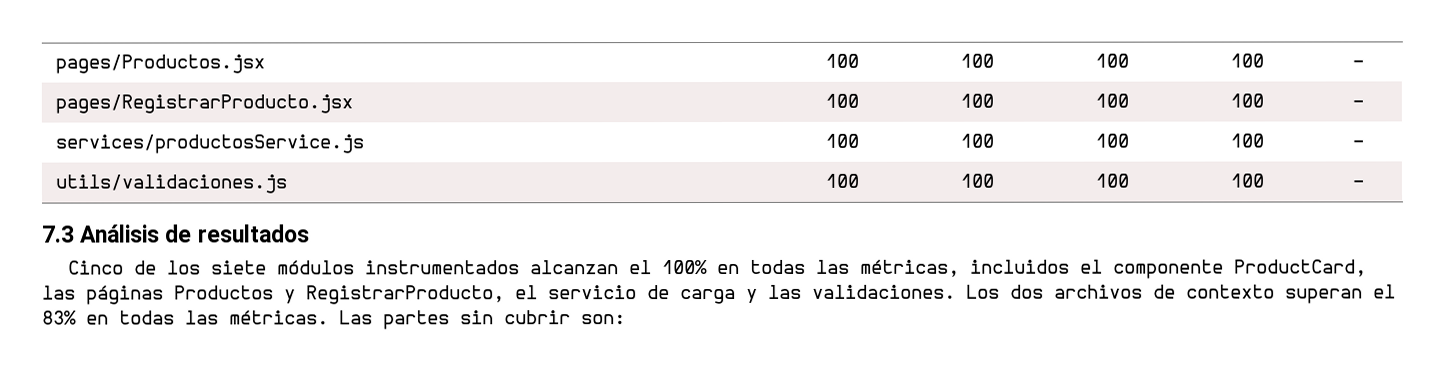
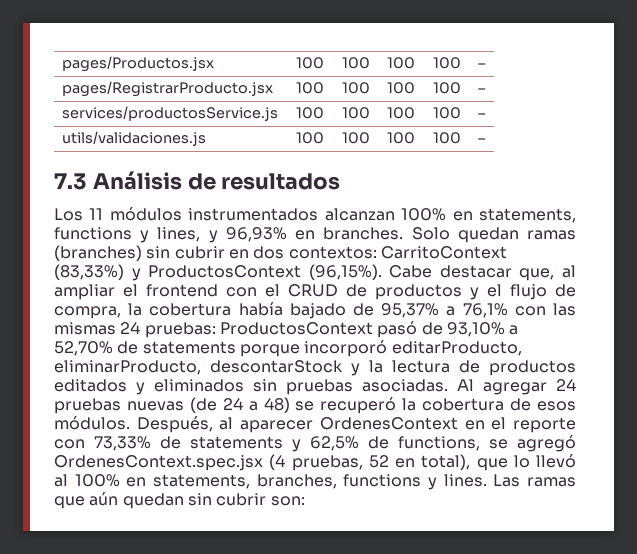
- Cinco de los siete módulos instrumentados alcanzan el 100% en todas las métricas, incluidos el componente ProductCard, las páginas Productos y RegistrarProducto, el servicio de carga y las validaciones. Los dos archivos de contexto superan el 83% en todas las métricas. Las partes sin cubrir son:
+ Los 11 módulos instrumentados alcanzan 100% en statements, functions y lines, y 96,93% en branches. Solo quedan ramas (branches) sin cubrir en dos contextos: CarritoContext (83,33%) y ProductosContext (96,15%). Cabe destacar que, al ampliar el frontend con el CRUD de productos y el flujo de compra, la cobertura había bajado de 95,37% a 76,1% con las mismas 24 pruebas: ProductosContext pasó de 93,10% a 52,70% de statements porque incorporó editarProducto, eliminarProducto, descontarStock y la lectura de productos editados y eliminados sin pruebas asociadas. Al agregar 24 pruebas nuevas (de 24 a 48) se recuperó la cobertura de esos módulos. Después, al aparecer OrdenesContext en el reporte con 73,33% de statements y 62,5% de functions, se agregó OrdenesContext.spec.jsx (4 pruebas, 52 en total), que lo llevó al 100% en statements, branches, functions y lines. Las ramas que aún quedan sin cubrir son:

